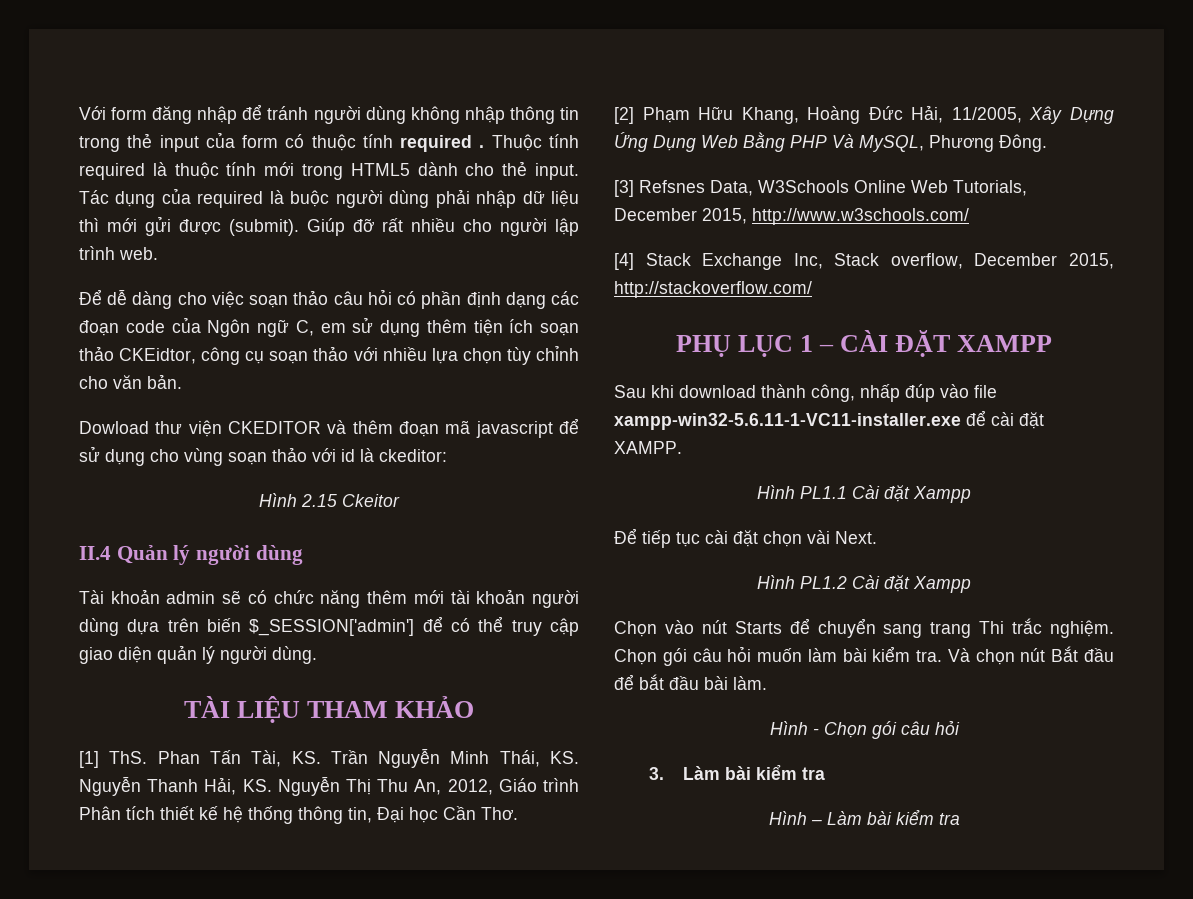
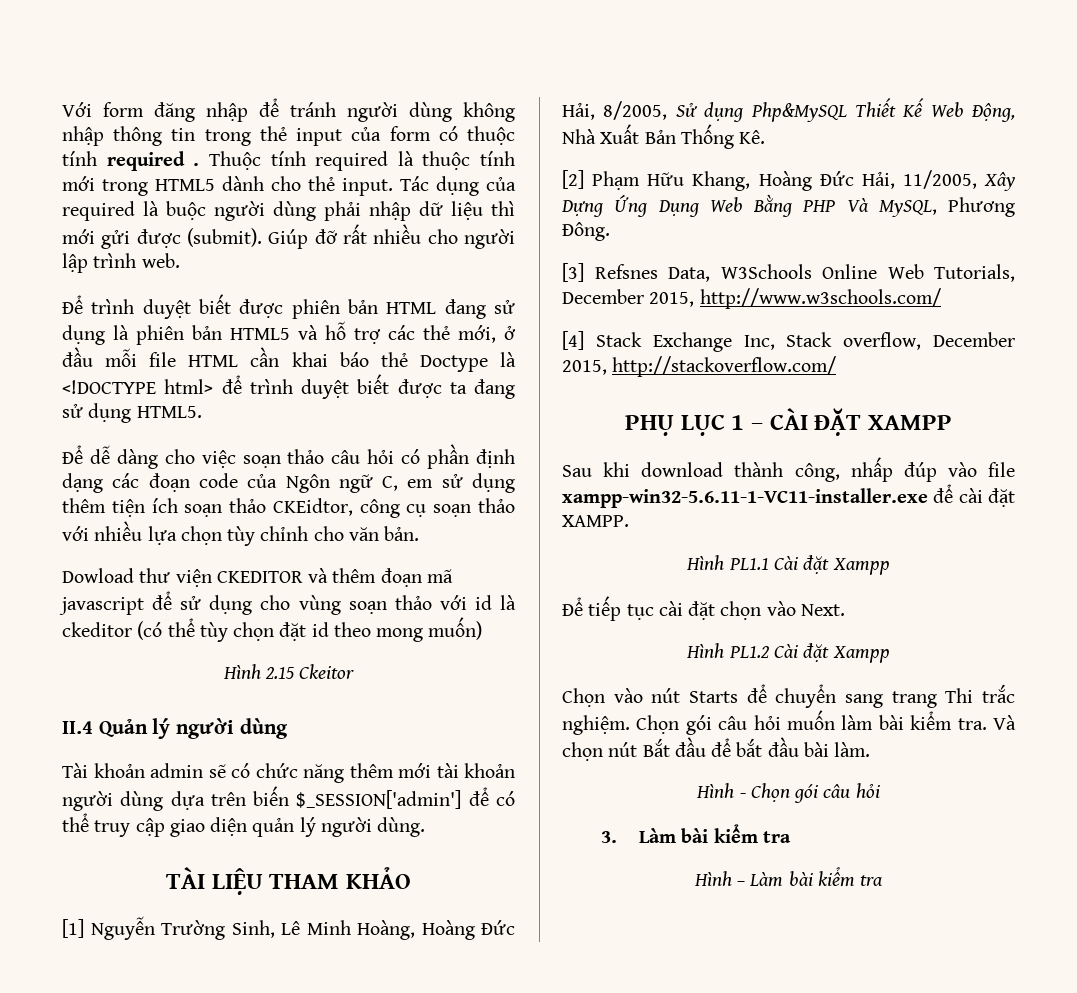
+ Để trình duyệt biết được phiên bản HTML đang sử dụng là phiên bản HTML5 và hỗ trợ các thẻ mới, ở đầu mỗi file HTML cần khai báo thẻ Doctype là <!DOCTYPE html> để trình duyệt biết được ta đang sử dụng HTML5.
- Dowload thư viện CKEDITOR và thêm đoạn mã javascript để sử dụng cho vùng soạn thảo với id là ckeditor:
+ Dowload thư viện CKEDITOR và thêm đoạn mã javascript để sử dụng cho vùng soạn thảo với id là ckeditor (có thể tùy chọn đặt id theo mong muốn)
- [1] ThS. Phan Tấn Tài, KS. Trần Nguyễn Minh Thái, KS. Nguyễn Thanh Hải, KS. Nguyễn Thị Thu An, 2012, Giáo trình Phân tích thiết kế hệ thống thông tin, Đại học Cần Thơ.
+ [1] Nguyễn Trường Sinh, Lê Minh Hoàng, Hoàng Đức Hải, 8/2005, Sử dụng Php&MySQL Thiết Kế Web Động, Nhà Xuất Bản Thống Kê.
- Để tiếp tục cài đặt chọn vài Next.
+ Để tiếp tục cài đặt chọn vào Next.

